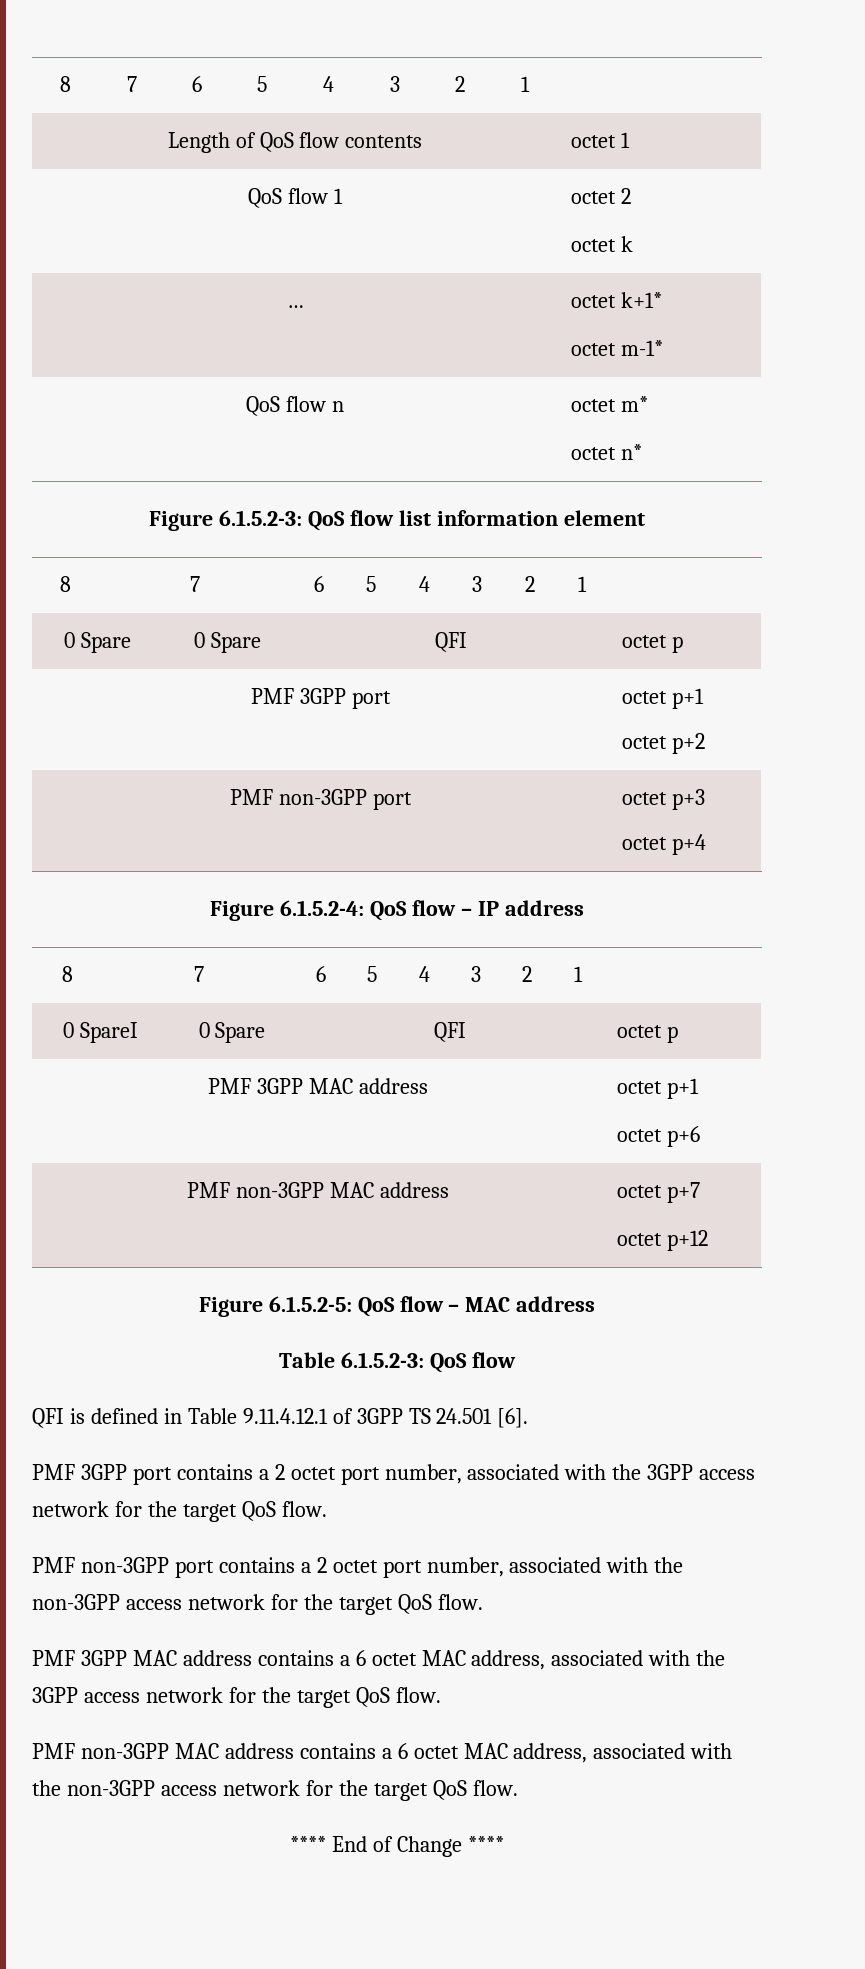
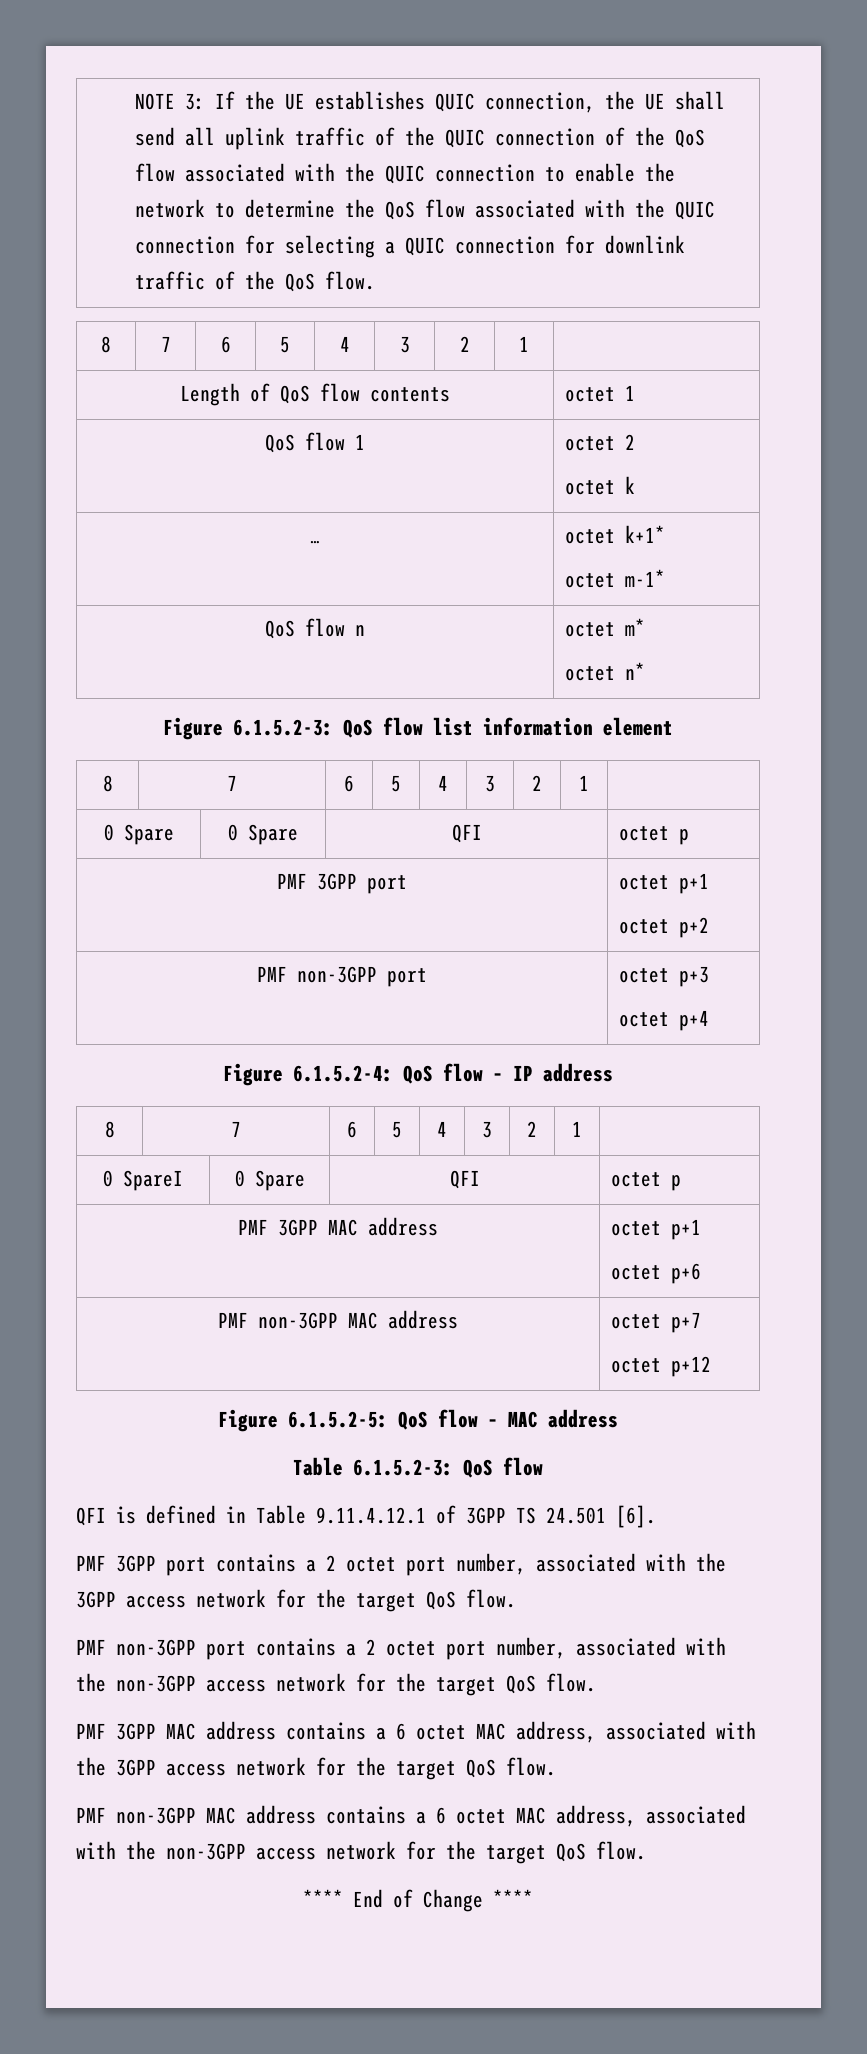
+ NOTE 3: If the UE establishes QUIC connection, the UE shall send all uplink traffic of the QUIC connection of the QoS flow associated with the QUIC connection to enable the network to determine the QoS flow associated with the QUIC connection for selecting a QUIC connection for downlink traffic of the QoS flow.

